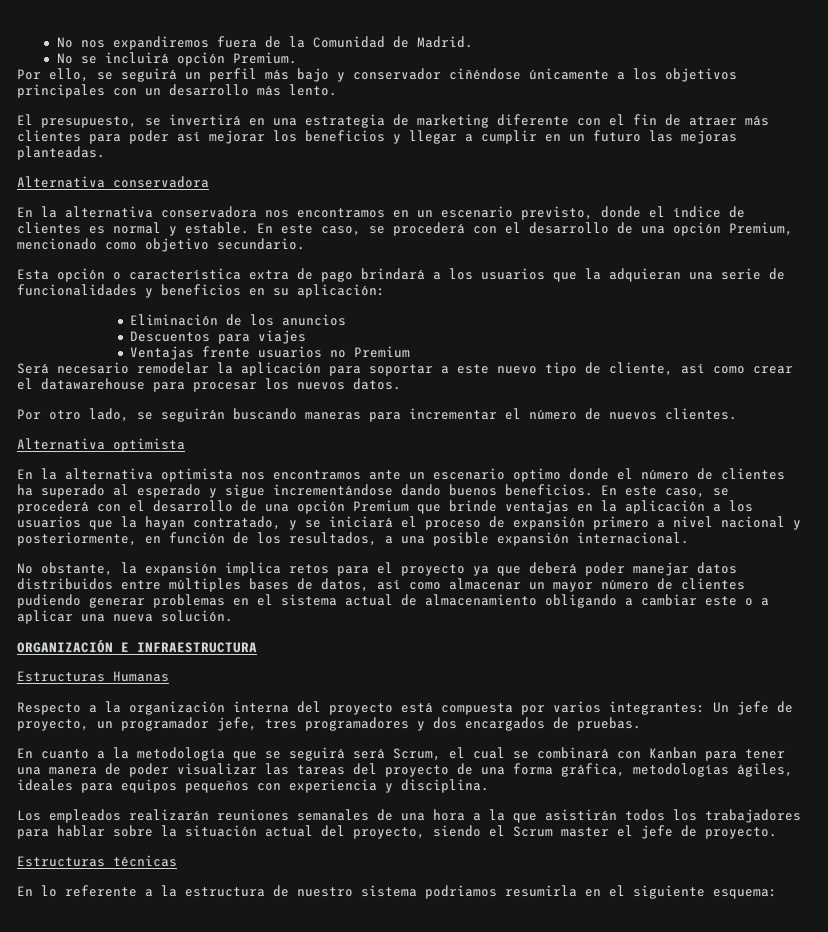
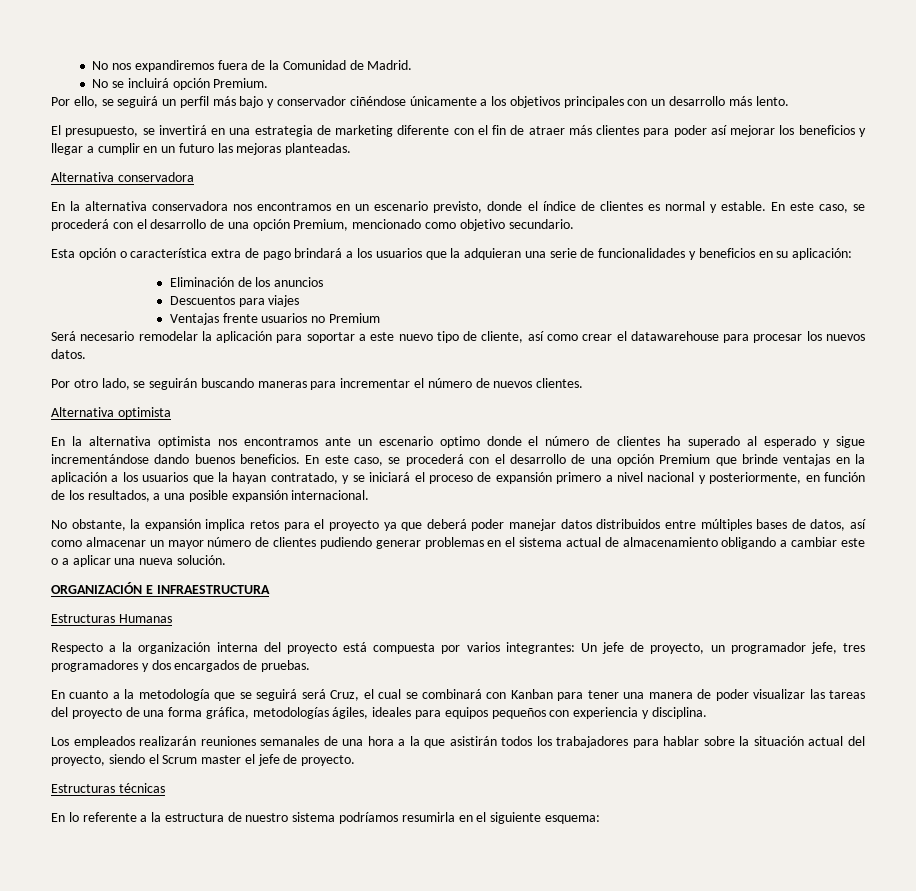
- En cuanto a la metodología que se seguirá será Scrum, el cual se combinará con Kanban para tener una manera de poder visualizar las tareas del proyecto de una forma gráfica, metodologías ágiles, ideales para equipos pequeños con experiencia y disciplina.
+ En cuanto a la metodología que se seguirá será Cruz, el cual se combinará con Kanban para tener una manera de poder visualizar las tareas del proyecto de una forma gráfica, metodologías ágiles, ideales para equipos pequeños con experiencia y disciplina.
- En lo referente a la estructura de nuestro sistema podriamos resumirla en el siguiente esquema:
+ En lo referente a la estructura de nuestro sistema podríamos resumirla en el siguiente esquema:

